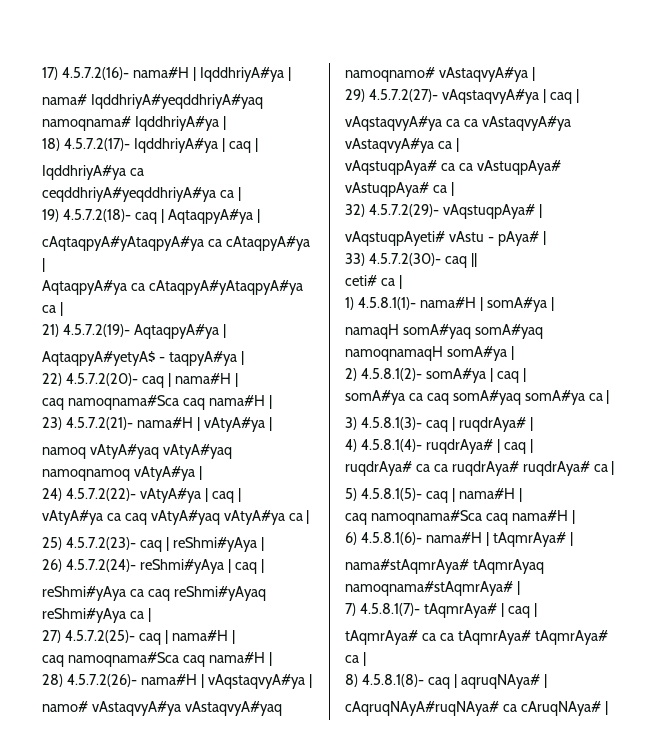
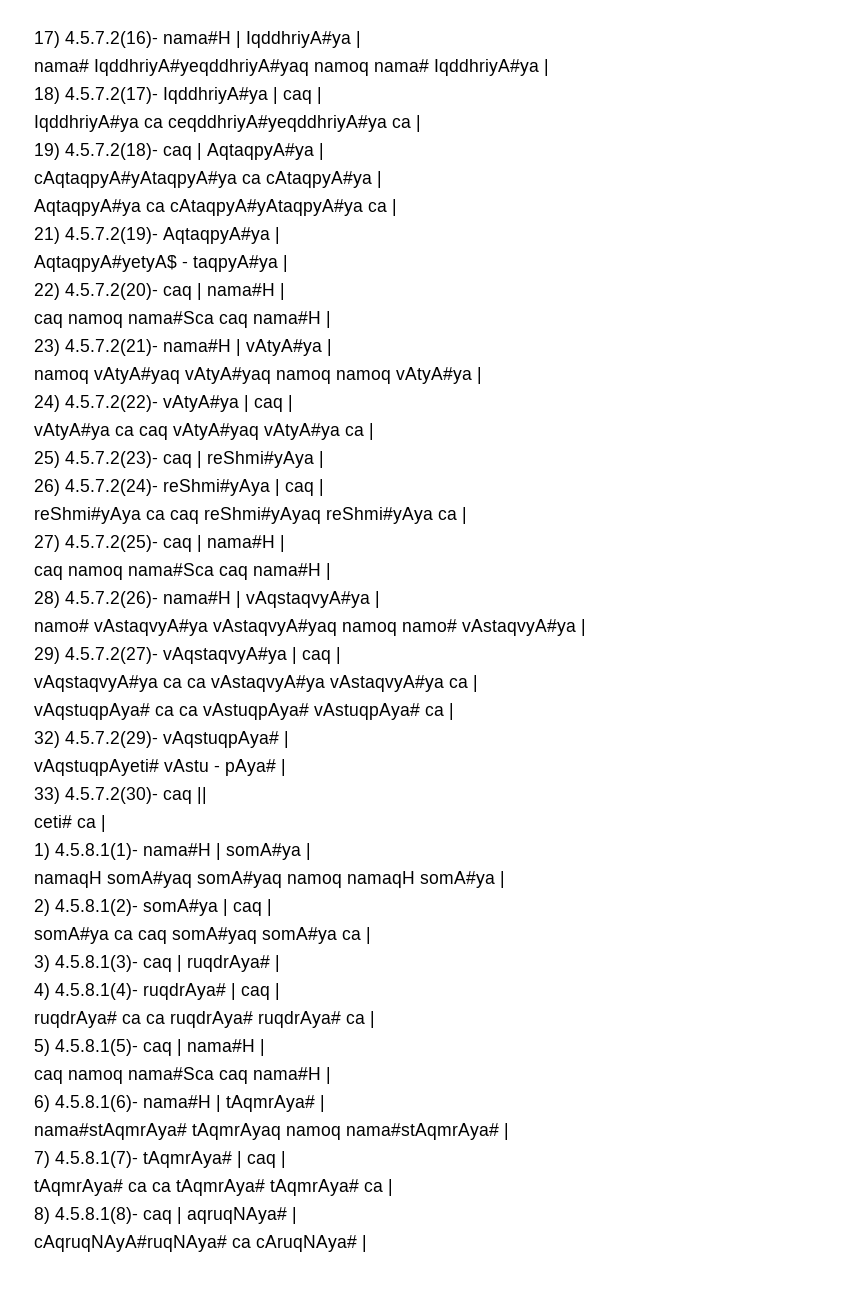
- nama# IqddhriyA#yeqddhriyA#yaq namoqnama# IqddhriyA#ya |
+ nama# IqddhriyA#yeqddhriyA#yaq namoq nama# IqddhriyA#ya |
  22) 4.5.7.2(20)- caq | nama#H |
- caq namoqnama#Sca caq nama#H |
+ caq namoq nama#Sca caq nama#H |
- namoq vAtyA#yaq vAtyA#yaq namoqnamoq vAtyA#ya |
+ namoq vAtyA#yaq vAtyA#yaq namoq namoq vAtyA#ya |
  27) 4.5.7.2(25)- caq | nama#H |
- caq namoqnama#Sca caq nama#H |
+ caq namoq nama#Sca caq nama#H |
- namo# vAstaqvyA#ya vAstaqvyA#yaq namoqnamo# vAstaqvyA#ya |
+ namo# vAstaqvyA#ya vAstaqvyA#yaq namoq namo# vAstaqvyA#ya |
- namaqH somA#yaq somA#yaq namoqnamaqH somA#ya |
+ namaqH somA#yaq somA#yaq namoq namaqH somA#ya |
  5) 4.5.8.1(5)- caq | nama#H |
- caq namoqnama#Sca caq nama#H |
+ caq namoq nama#Sca caq nama#H |
- nama#stAqmrAya# tAqmrAyaq namoqnama#stAqmrAya# |
+ nama#stAqmrAya# tAqmrAyaq namoq nama#stAqmrAya# |

